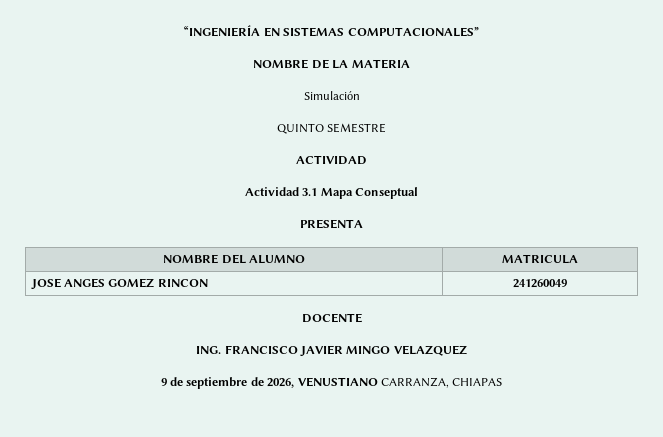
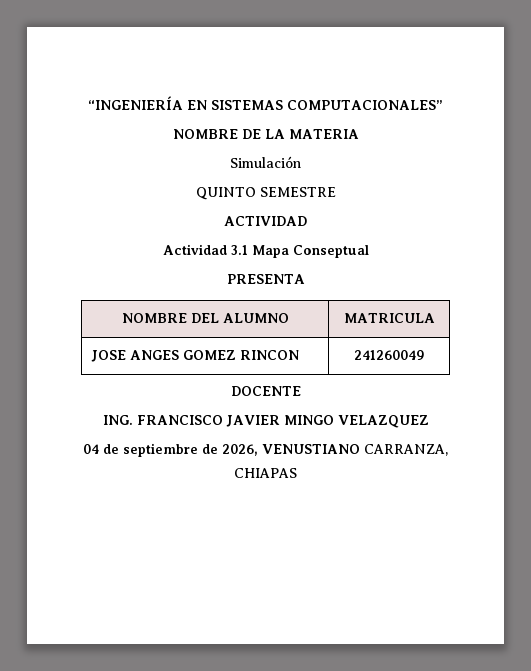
- 9 de septiembre de 2026, VENUSTIANO CARRANZA, CHIAPAS
+ 04 de septiembre de 2026, VENUSTIANO CARRANZA, CHIAPAS

